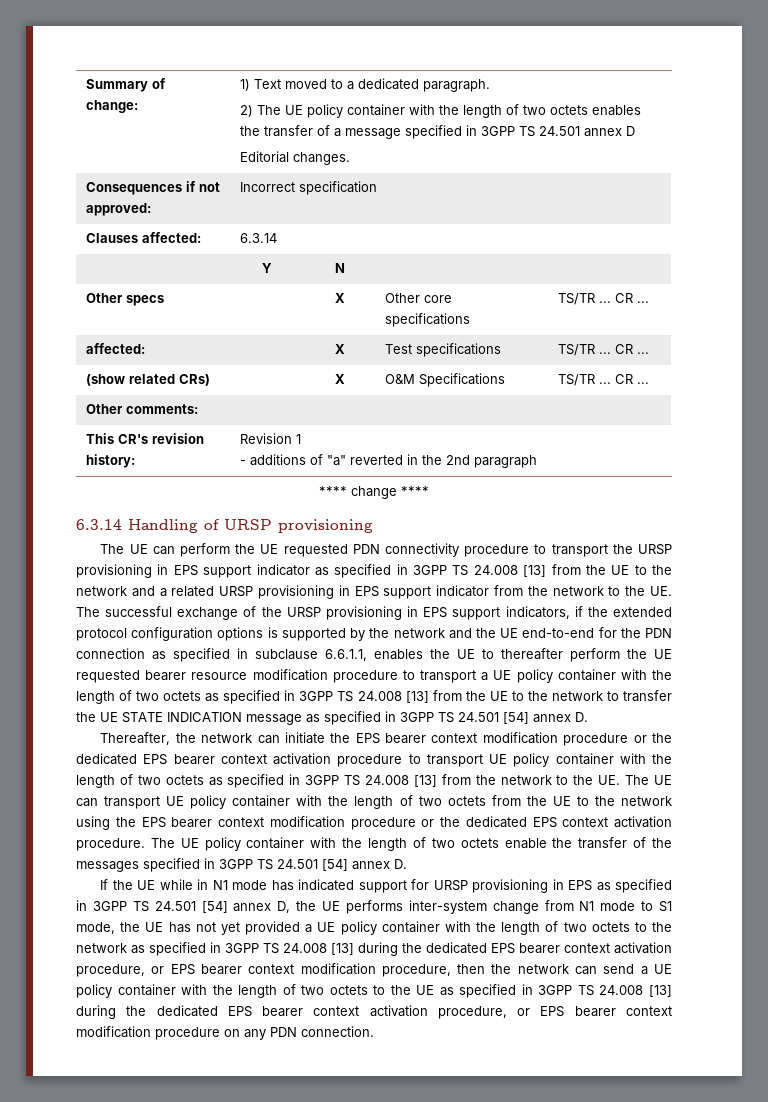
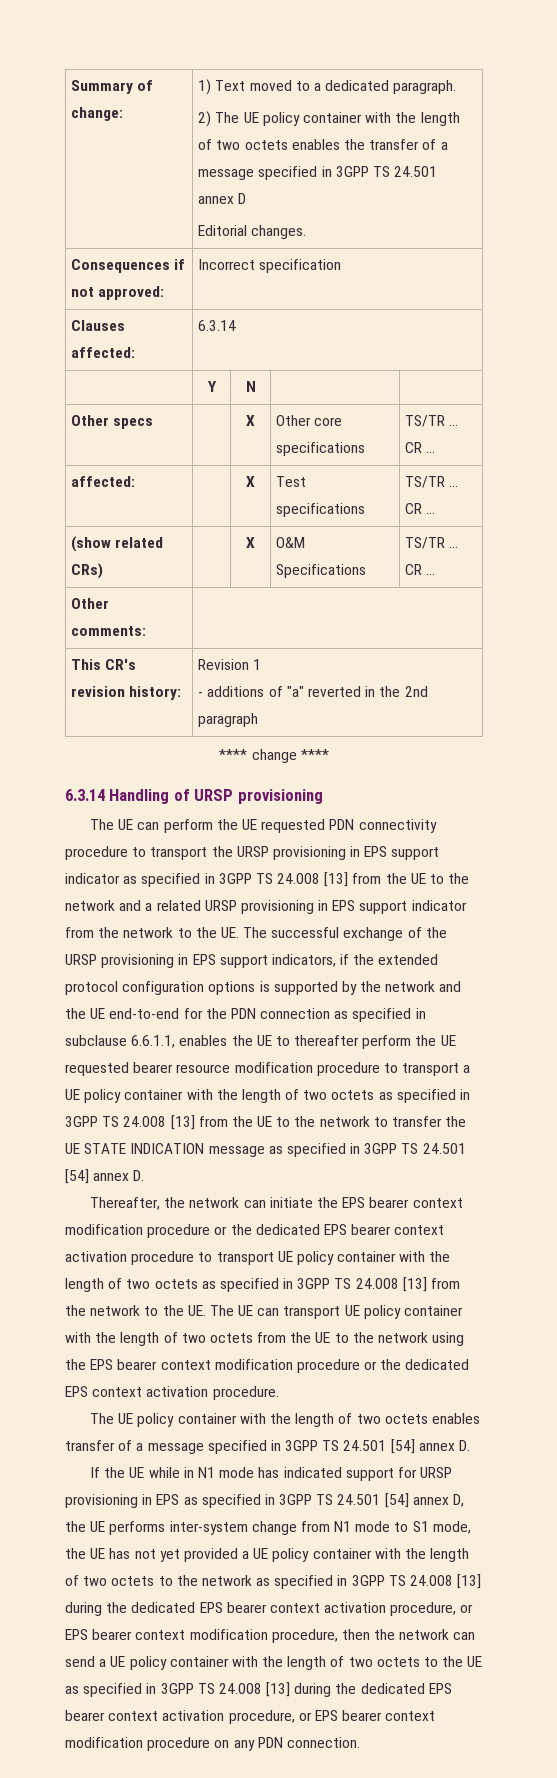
- Thereafter, the network can initiate the EPS bearer context modification procedure or the dedicated EPS bearer context activation procedure to transport UE policy container with the length of two octets as specified in 3GPP TS 24.008 [13] from the network to the UE. The UE can transport UE policy container with the length of two octets from the UE to the network using the EPS bearer context modification procedure or the dedicated EPS context activation procedure. The UE policy container with the length of two octets enable the transfer of the messages specified in 3GPP TS 24.501 [54] annex D.
+ Thereafter, the network can initiate the EPS bearer context modification procedure or the dedicated EPS bearer context activation procedure to transport UE policy container with the length of two octets as specified in 3GPP TS 24.008 [13] from the network to the UE. The UE can transport UE policy container with the length of two octets from the UE to the network using the EPS bearer context modification procedure or the dedicated EPS context activation procedure.
+ The UE policy container with the length of two octets enables transfer of a message specified in 3GPP TS 24.501 [54] annex D.

